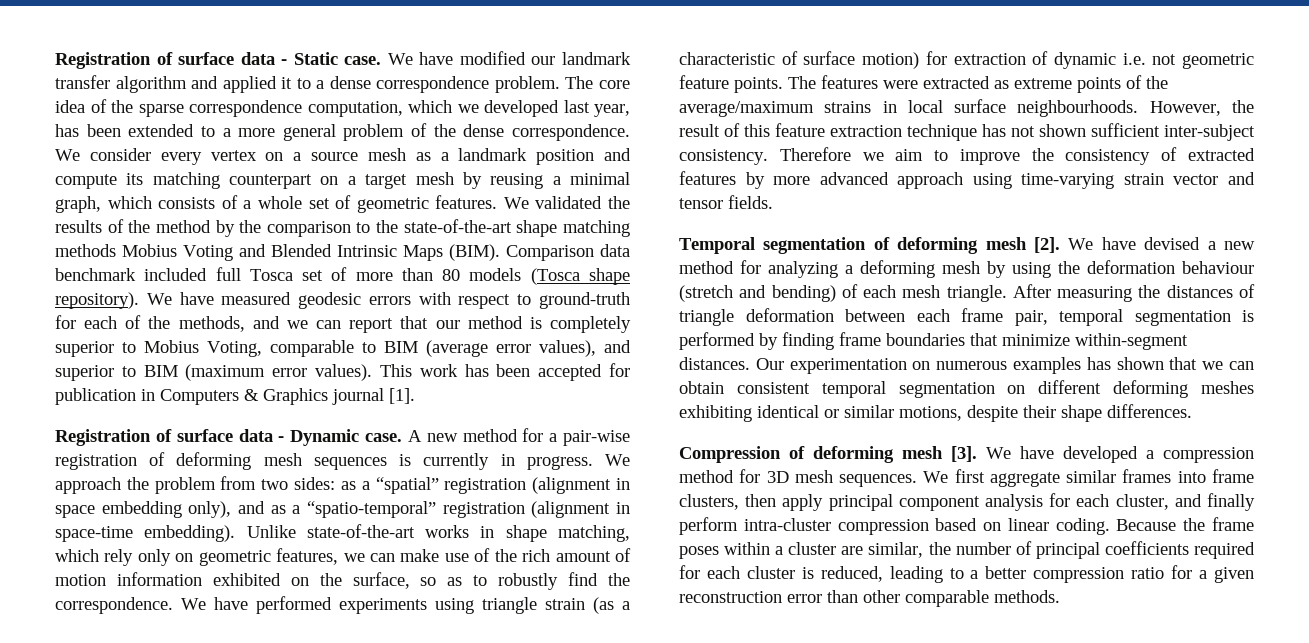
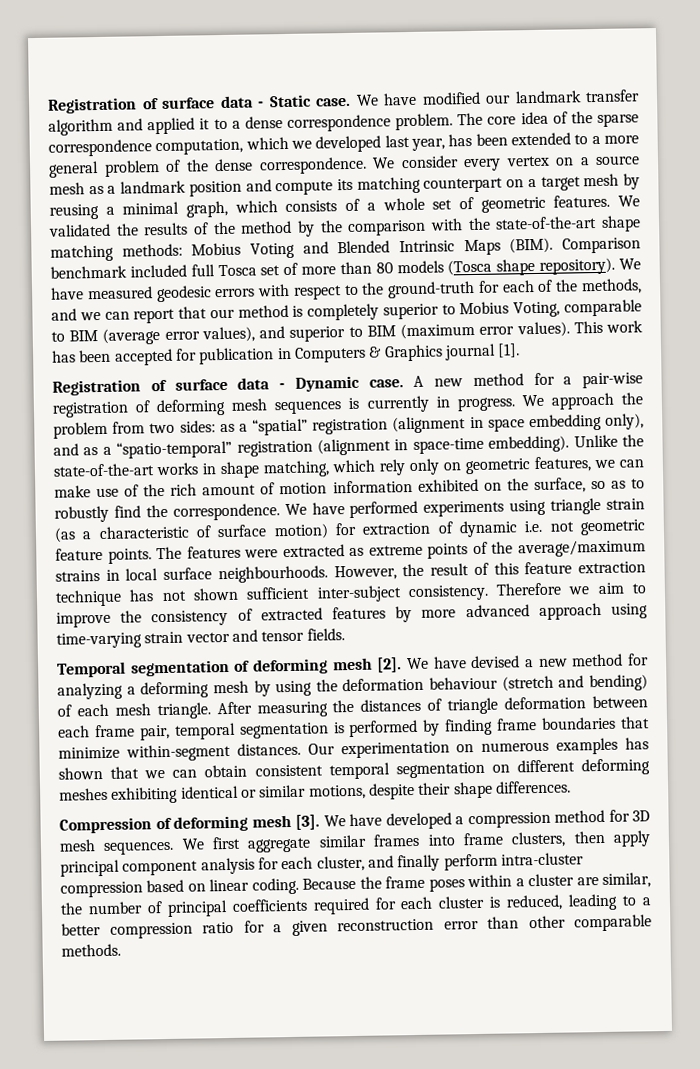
- We validated the results of the method by the comparison to the state-of-the-art shape matching methods Mobius Voting and Blended Intrinsic Maps (BIM).
+ We validated the results of the method by the comparison with the state-of-the-art shape matching methods: Mobius Voting and Blended Intrinsic Maps (BIM).
- Comparison data benchmark included full Tosca set of more than 80 models (Tosca shape repository).
+ Comparison benchmark included full Tosca set of more than 80 models (Tosca shape repository).
- We have measured geodesic errors with respect to ground-truth for each of the methods, and we can report that our method is completely superior to Mobius Voting, comparable to BIM (average error values), and superior to BIM (maximum error values).
+ We have measured geodesic errors with respect to the ground-truth for each of the methods, and we can report that our method is completely superior to Mobius Voting, comparable to BIM (average error values), and superior to BIM (maximum error values).
- Unlike state-of-the-art works in shape matching, which rely only on geometric features, we can make use of the rich amount of motion information exhibited on the surface, so as to robustly find the correspondence.
+ Unlike the state-of-the-art works in shape matching, which rely only on geometric features, we can make use of the rich amount of motion information exhibited on the surface, so as to robustly find the correspondence.

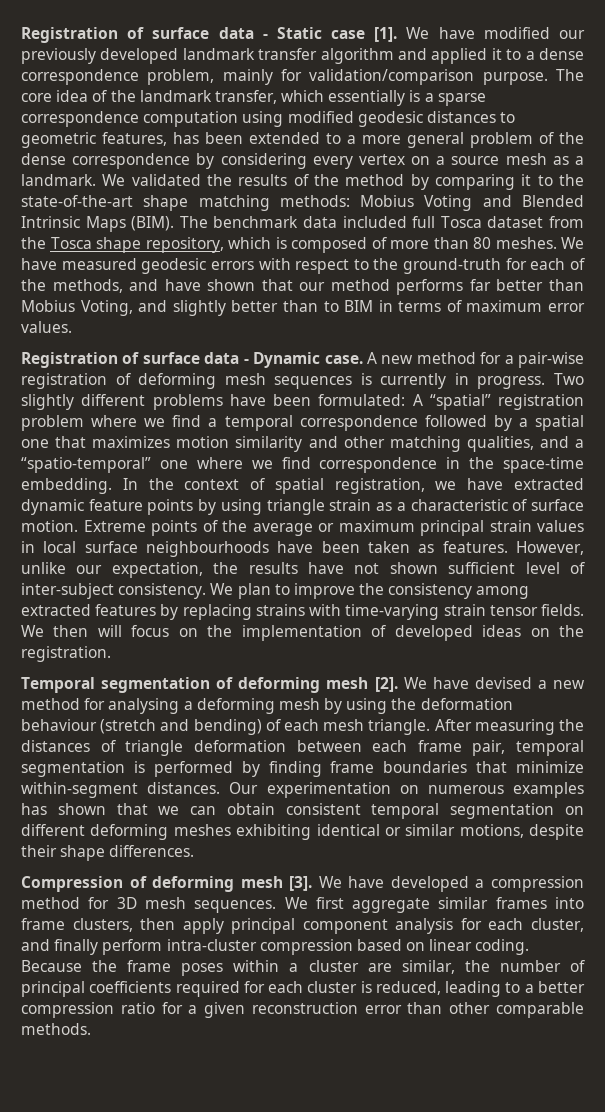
- Registration of surface data - Static case.
+ Registration of surface data - Static case [1].
- We have modified our landmark transfer algorithm and applied it to a dense correspondence problem.
+ We have modified our previously developed landmark transfer algorithm and applied it to a dense correspondence problem, mainly for validation/comparison purpose.
- The core idea of the sparse correspondence computation, which we developed last year, has been extended to a more general problem of the dense correspondence. We consider every vertex on a source mesh as a landmark position and compute its matching counterpart on a target mesh by reusing a minimal graph, which consists of a whole set of geometric features.
+ The core idea of the landmark transfer, which essentially is a sparse correspondence computation using modified geodesic distances to geometric features, has been extended to a more general problem of the dense correspondence by considering every vertex on a source mesh as a landmark.
- We validated the results of the method by the comparison with the state-of-the-art shape matching methods: Mobius Voting and Blended Intrinsic Maps (BIM).
+ We validated the results of the method by comparing it to the state-of-the-art shape matching methods: Mobius Voting and Blended Intrinsic Maps (BIM).
- Comparison benchmark included full Tosca set of more than 80 models (Tosca shape repository).
+ The benchmark data included full Tosca dataset from the Tosca shape repository, which is composed of more than 80 meshes.
- We have measured geodesic errors with respect to the ground-truth for each of the methods, and we can report that our method is completely superior to Mobius Voting, comparable to BIM (average error values), and superior to BIM (maximum error values). This work has been accepted for publication in Computers & Graphics journal [1].
+ We have measured geodesic errors with respect to the ground-truth for each of the methods, and have shown that our method performs far better than Mobius Voting, and slightly better than to BIM in terms of maximum error values.
- We approach the problem from two sides: as a “spatial” registration (alignment in space embedding only), and as a “spatio-temporal” registration (alignment in space-time embedding). Unlike the state-of-the-art works in shape matching, which rely only on geometric features, we can make use of the rich amount of motion information exhibited on the surface, so as to robustly find the correspondence. We have performed experiments using triangle strain (as a characteristic of surface motion) for extraction of dynamic i.e. not geometric feature points. The features were extracted as extreme points of the average/maximum strains in local surface neighbourhoods. However, the result of this feature extraction technique has not shown sufficient inter-subject consistency. Therefore we aim to improve the consistency of extracted features by more advanced approach using time-varying strain vector and tensor fields.
+ Two slightly different problems have been formulated: A “spatial” registration problem where we find a temporal correspondence followed by a spatial one that maximizes motion similarity and other matching qualities, and a “spatio-temporal” one where we find correspondence in the space-time embedding. In the context of spatial registration, we have extracted dynamic feature points by using triangle strain as a characteristic of surface motion. Extreme points of the average or maximum principal strain values in local surface neighbourhoods have been taken as features. However, unlike our expectation, the results have not shown sufficient level of inter-subject consistency. We plan to improve the consistency among extracted features by replacing strains with time-varying strain tensor fields. We then will focus on the implementation of developed ideas on the registration.
- We have devised a new method for analyzing a deforming mesh by using the deformation behaviour (stretch and bending) of each mesh triangle.
+ We have devised a new method for analysing a deforming mesh by using the deformation behaviour (stretch and bending) of each mesh triangle.

